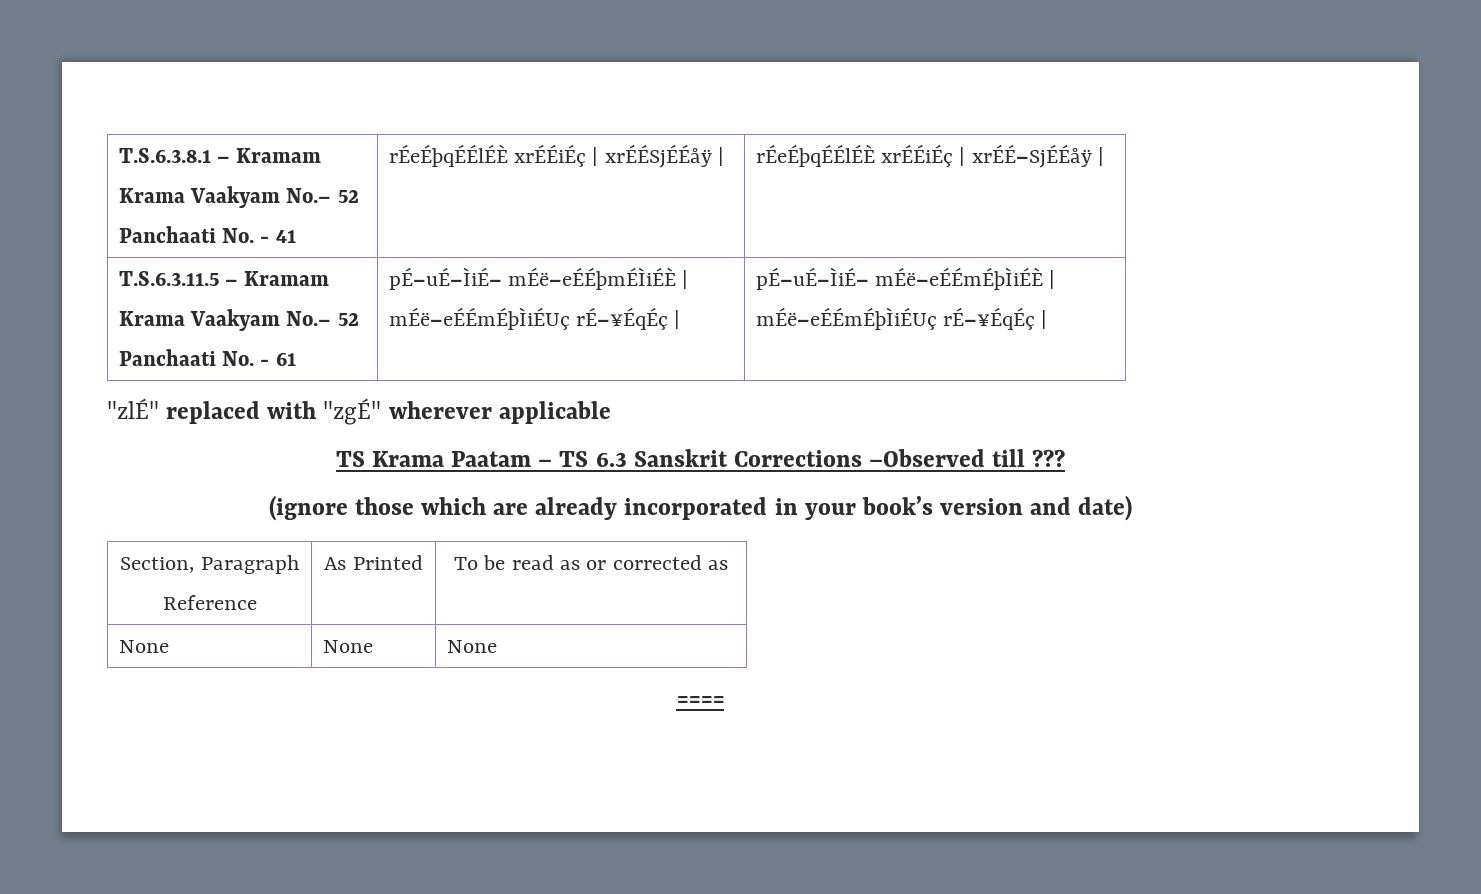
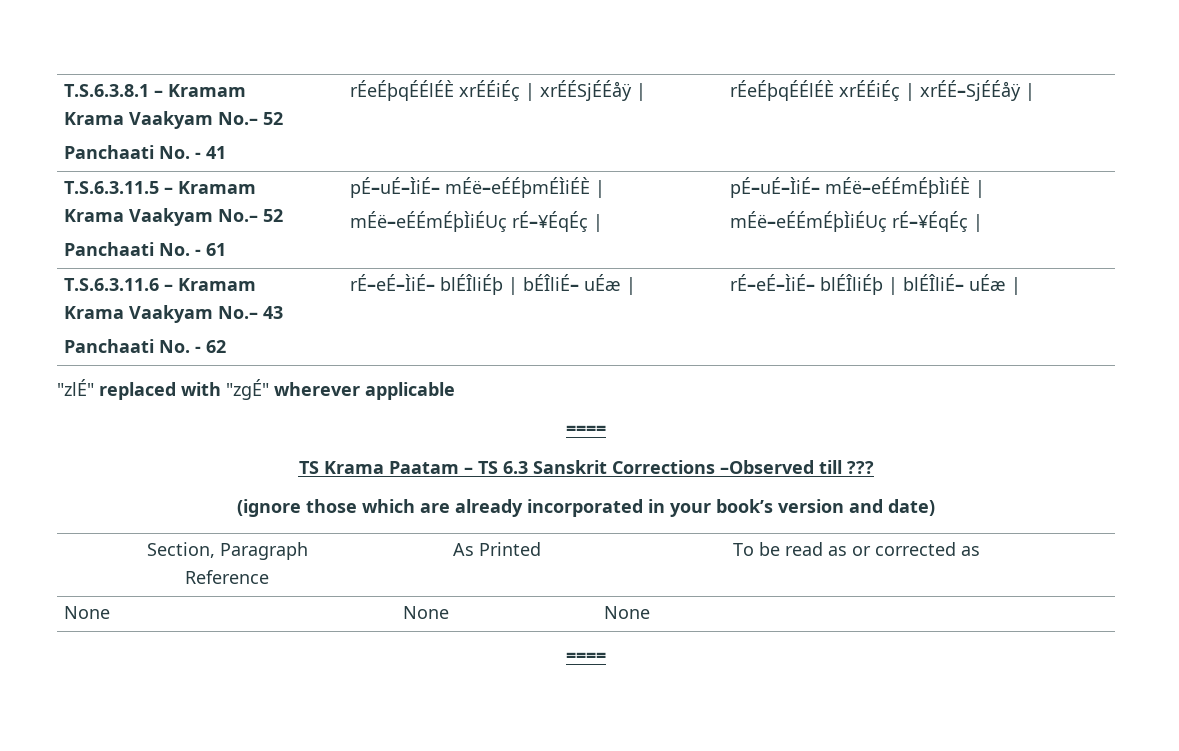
+ T.S.6.3.11.6 – Kramam
+ Krama Vaakyam No.– 43
+ Panchaati No. - 62 | rÉ–eÉ–ÌiÉ– blÉÎliÉþ | bÉÎliÉ– uÉæ | | rÉ–eÉ–ÌiÉ– blÉÎliÉþ | blÉÎliÉ– uÉæ |
  "zlÉ" replaced with "zgÉ" wherever applicable
+ ====

